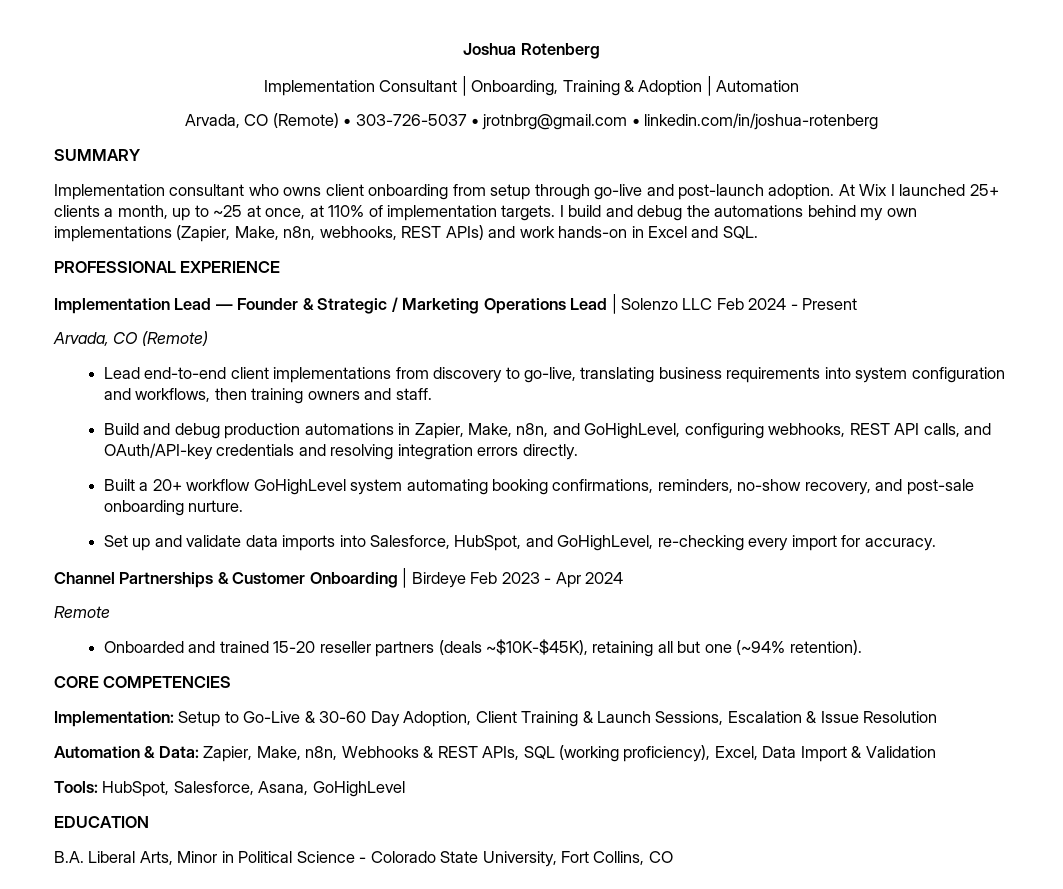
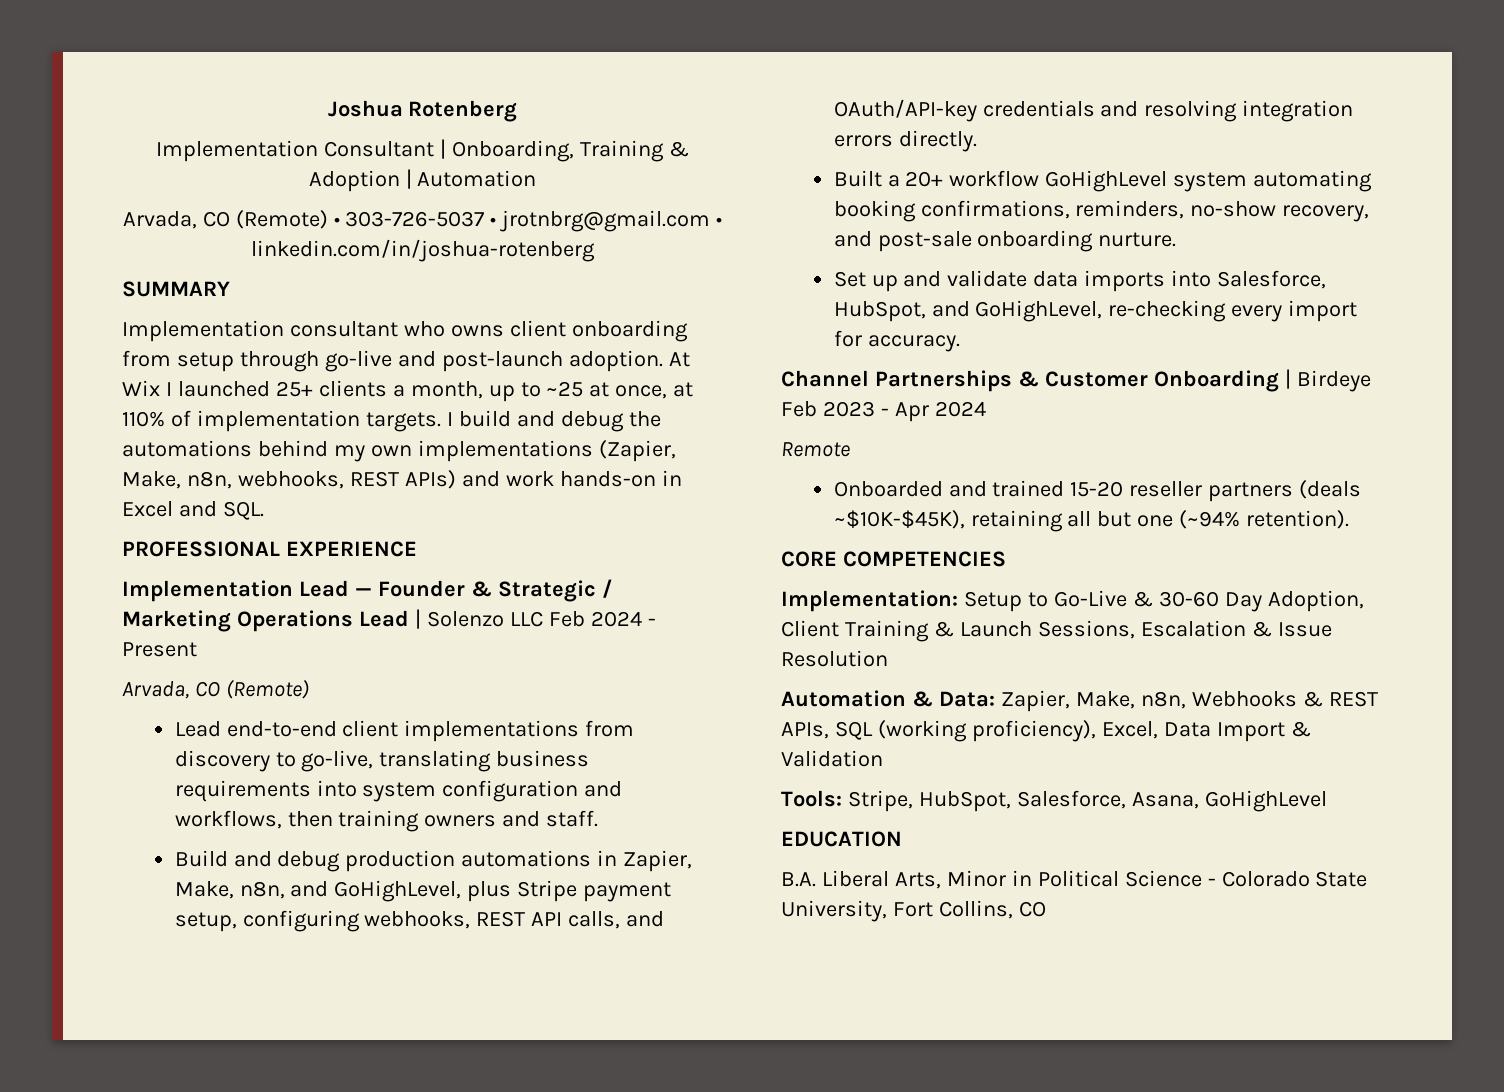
- Build and debug production automations in Zapier, Make, n8n, and GoHighLevel, configuring webhooks, REST API calls, and OAuth/API-key credentials and resolving integration errors directly.
+ Build and debug production automations in Zapier, Make, n8n, and GoHighLevel, plus Stripe payment setup, configuring webhooks, REST API calls, and OAuth/API-key credentials and resolving integration errors directly.
- Tools: HubSpot, Salesforce, Asana, GoHighLevel
+ Tools: Stripe, HubSpot, Salesforce, Asana, GoHighLevel

